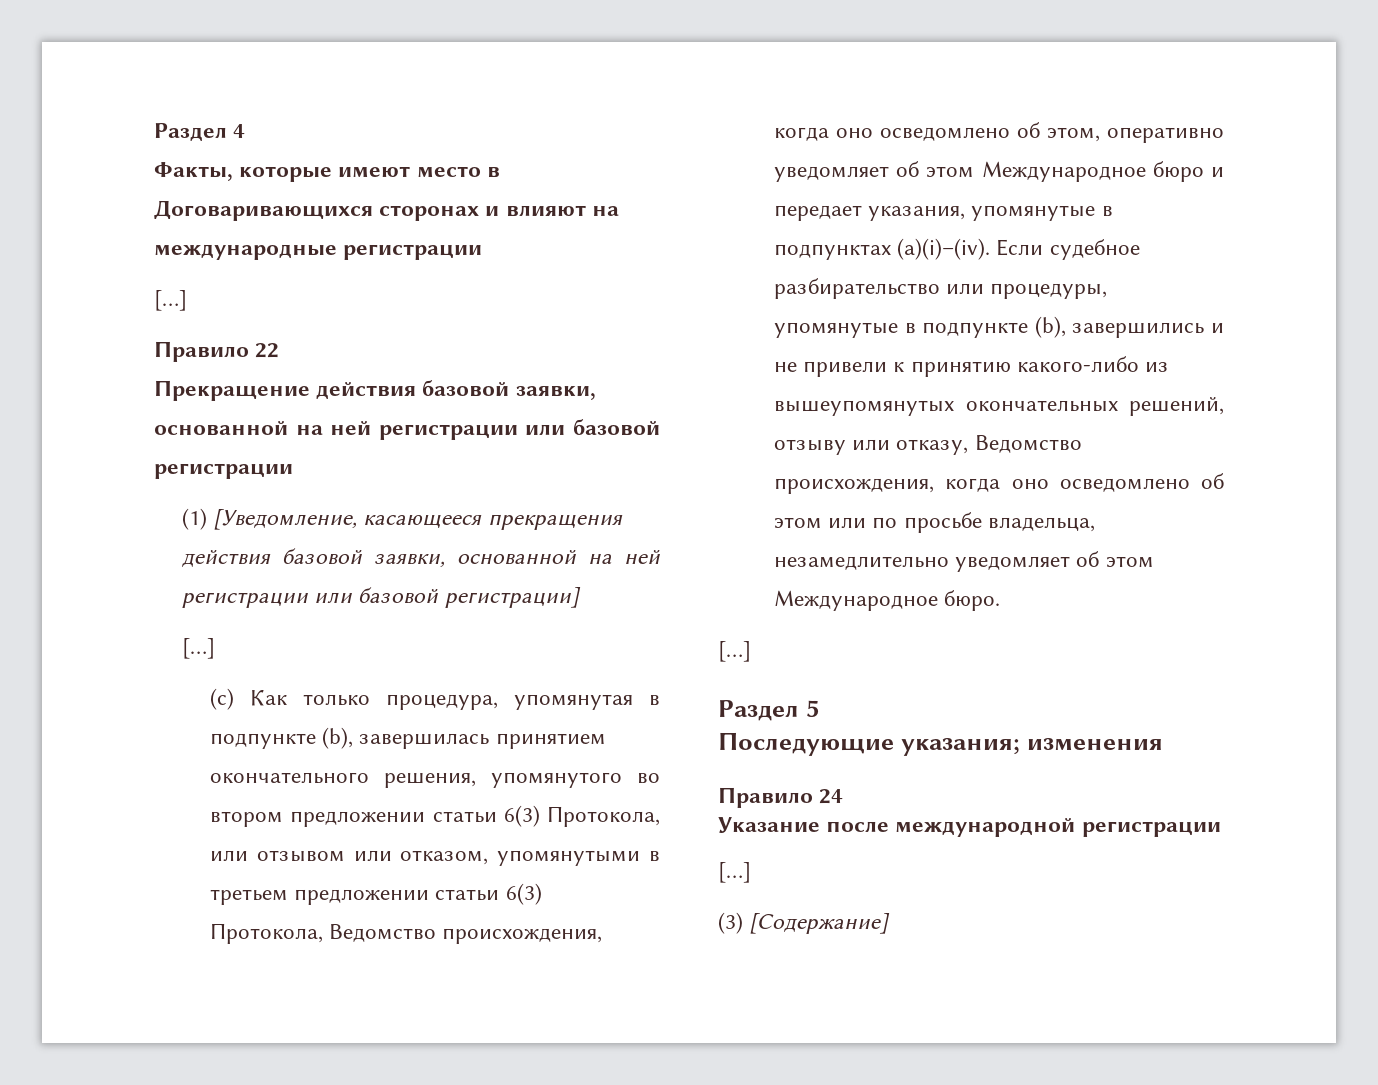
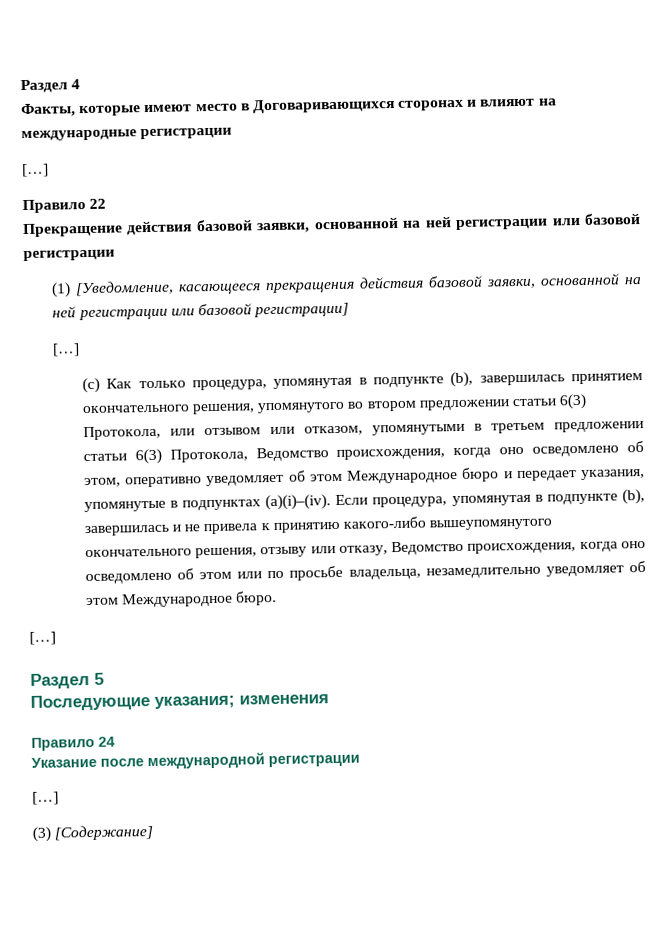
- Если судебное разбирательство или процедуры, упомянутые в подпункте (b), завершились и не привели к принятию какого-либо из вышеупомянутых окончательных решений, отзыву или отказу, Ведомство происхождения, когда оно осведомлено об этом или по просьбе владельца, незамедлительно уведомляет об этом Международное бюро.
+ Если процедура, упомянутая в подпункте (b), завершилась и не привела к принятию какого-либо вышеупомянутого окончательного решения, отзыву или отказу, Ведомство происхождения, когда оно осведомлено об этом или по просьбе владельца, незамедлительно уведомляет об этом Международное бюро.

